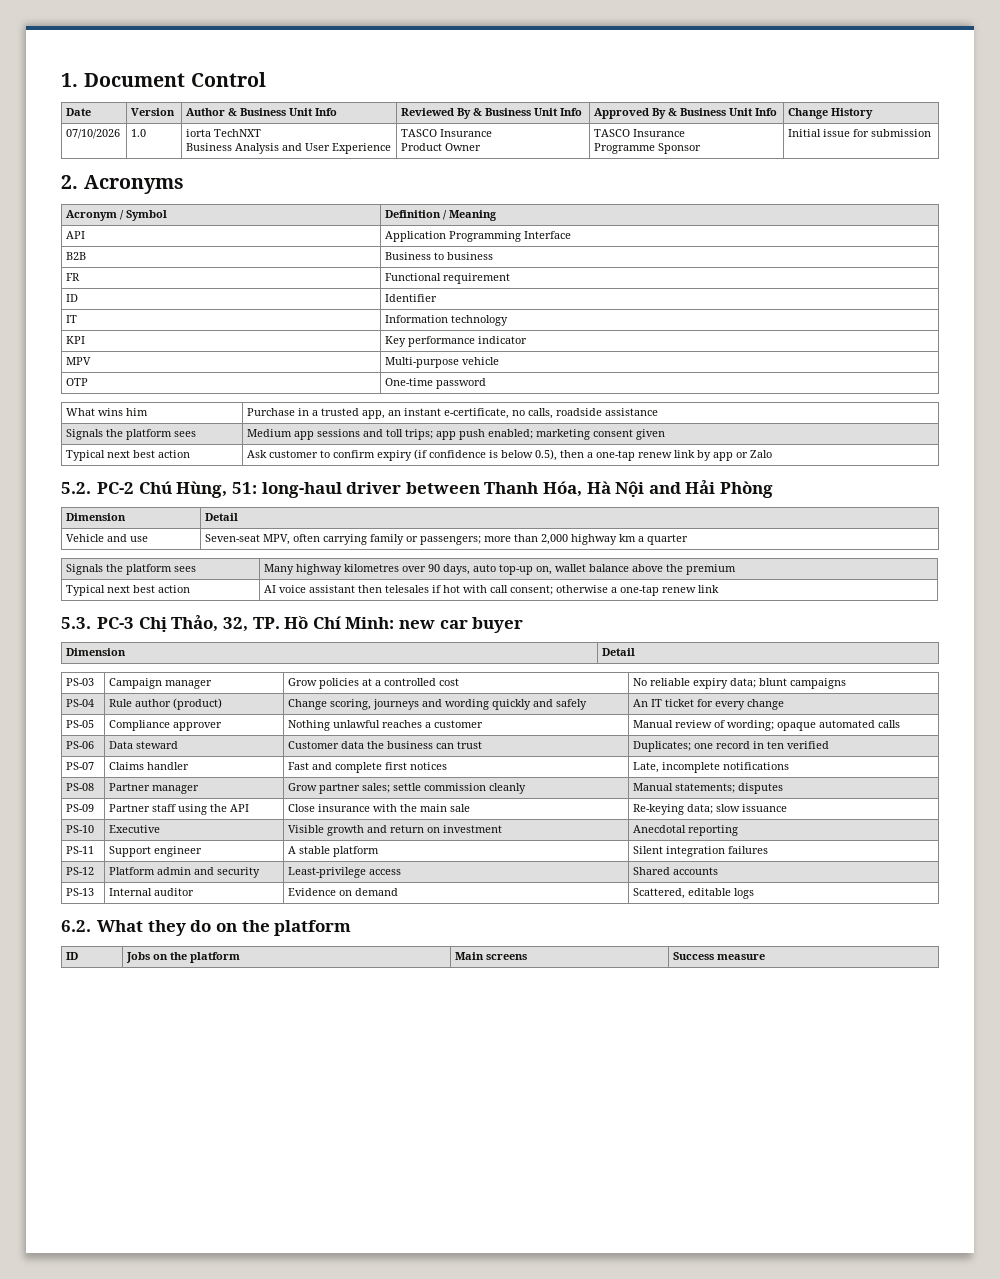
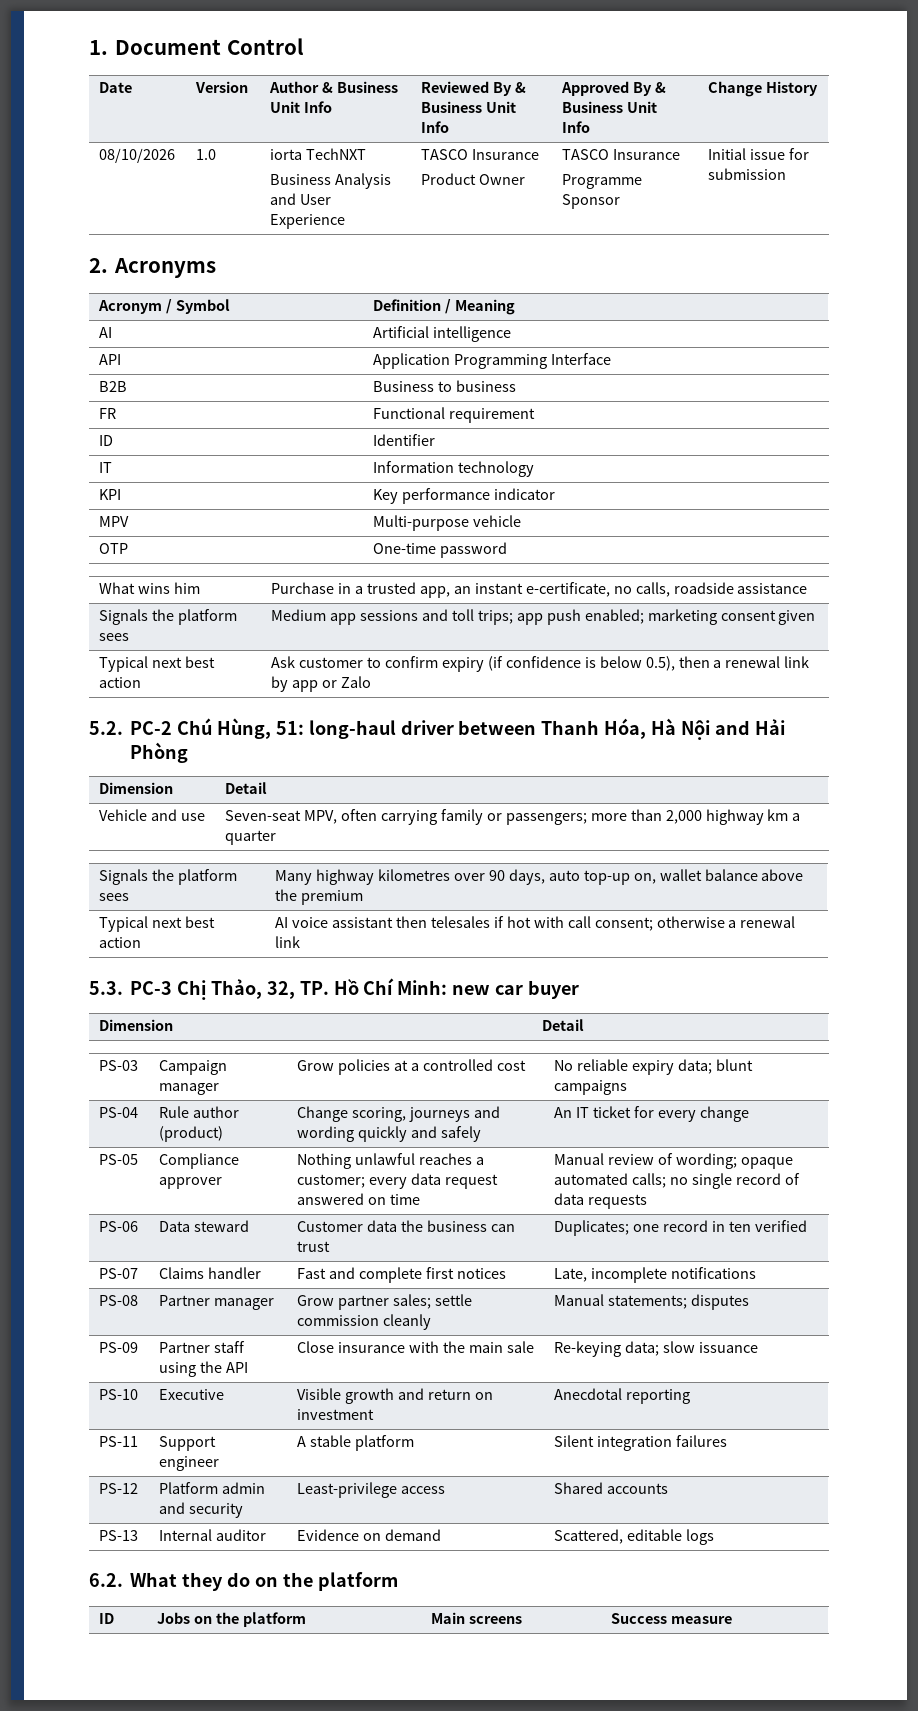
- 07/10/2026 | 1.0 | iorta TechNXT
+ 08/10/2026 | 1.0 | iorta TechNXT
+ AI | Artificial intelligence
- Typical next best action | Ask customer to confirm expiry (if confidence is below 0.5), then a one-tap renew link by app or Zalo
+ Typical next best action | Ask customer to confirm expiry (if confidence is below 0.5), then a renewal link by app or Zalo
- Typical next best action | AI voice assistant then telesales if hot with call consent; otherwise a one-tap renew link
+ Typical next best action | AI voice assistant then telesales if hot with call consent; otherwise a renewal link
- PS-05 | Compliance approver | Nothing unlawful reaches a customer | Manual review of wording; opaque automated calls
+ PS-05 | Compliance approver | Nothing unlawful reaches a customer; every data request answered on time | Manual review of wording; opaque automated calls; no single record of data requests

